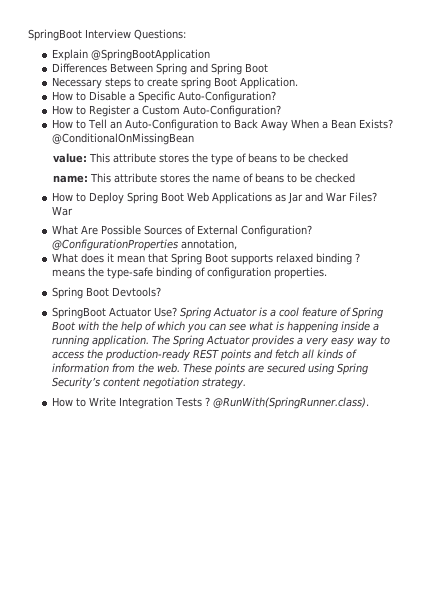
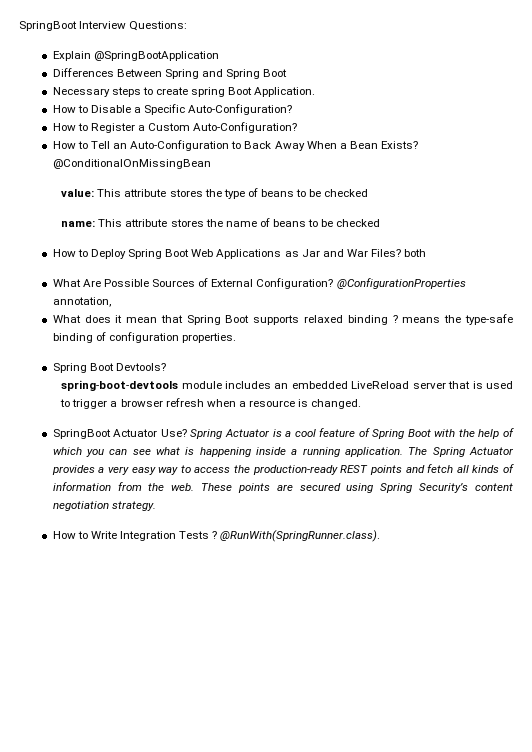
- How to Deploy Spring Boot Web Applications as Jar and War Files? War
+ How to Deploy Spring Boot Web Applications as Jar and War Files? both
+ spring-boot-devtools module includes an embedded LiveReload server that is used to trigger a browser refresh when a resource is changed.

